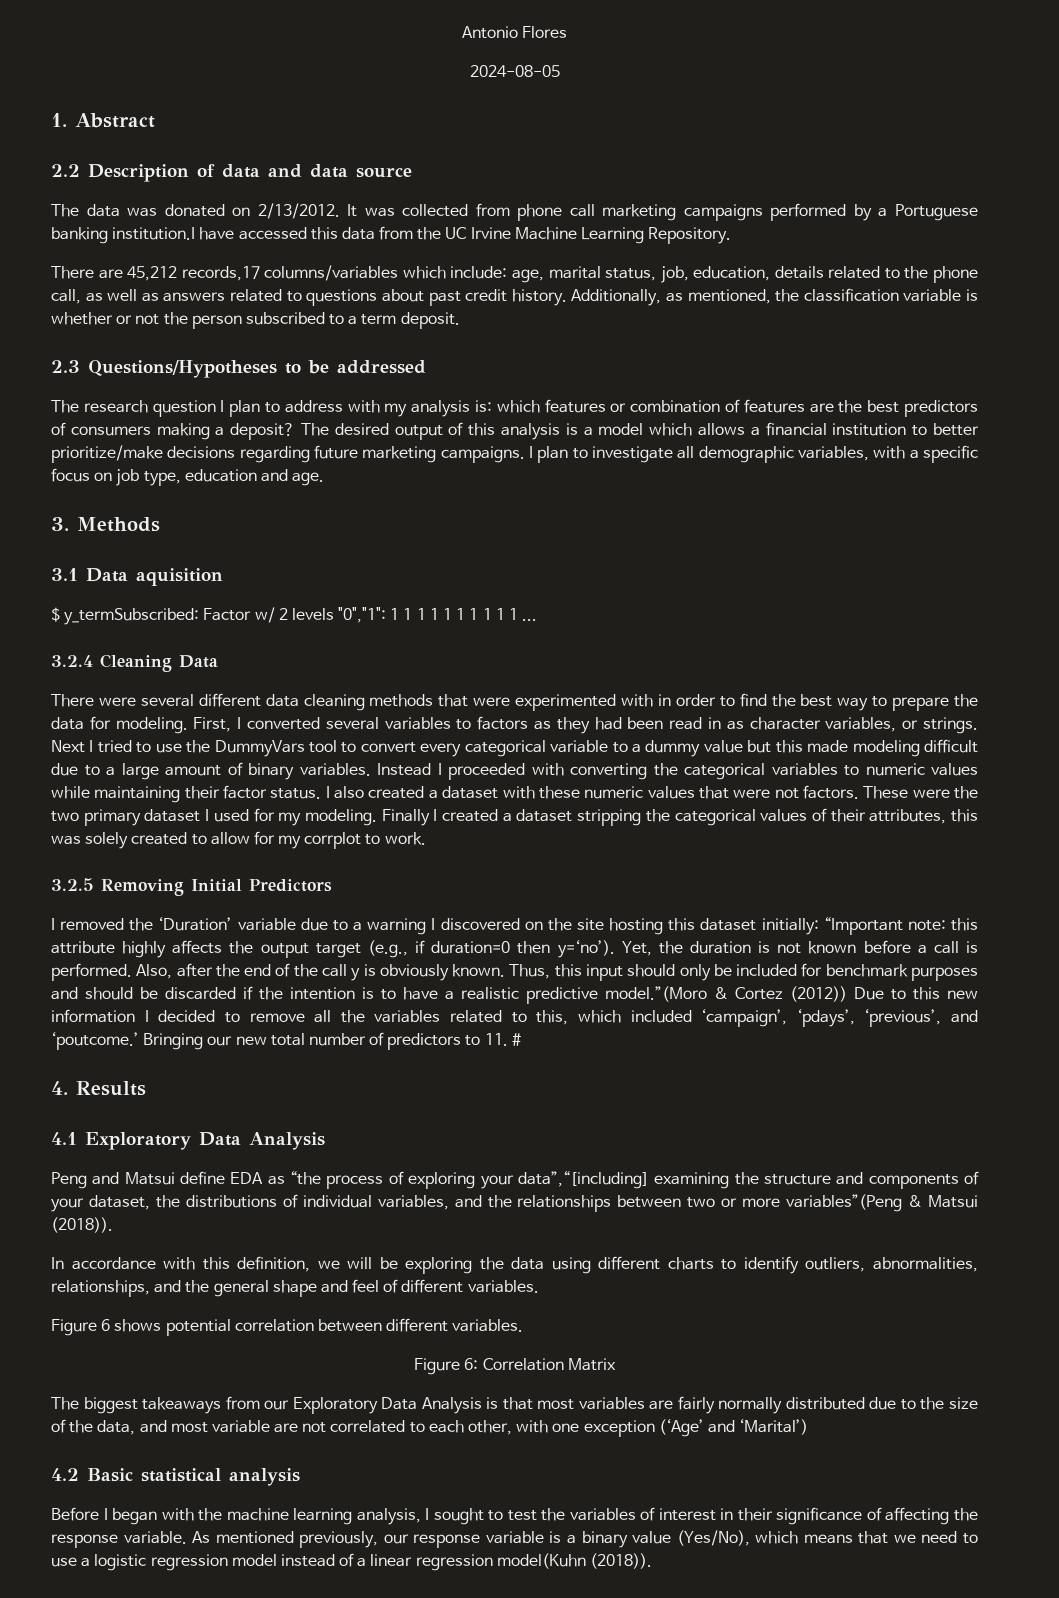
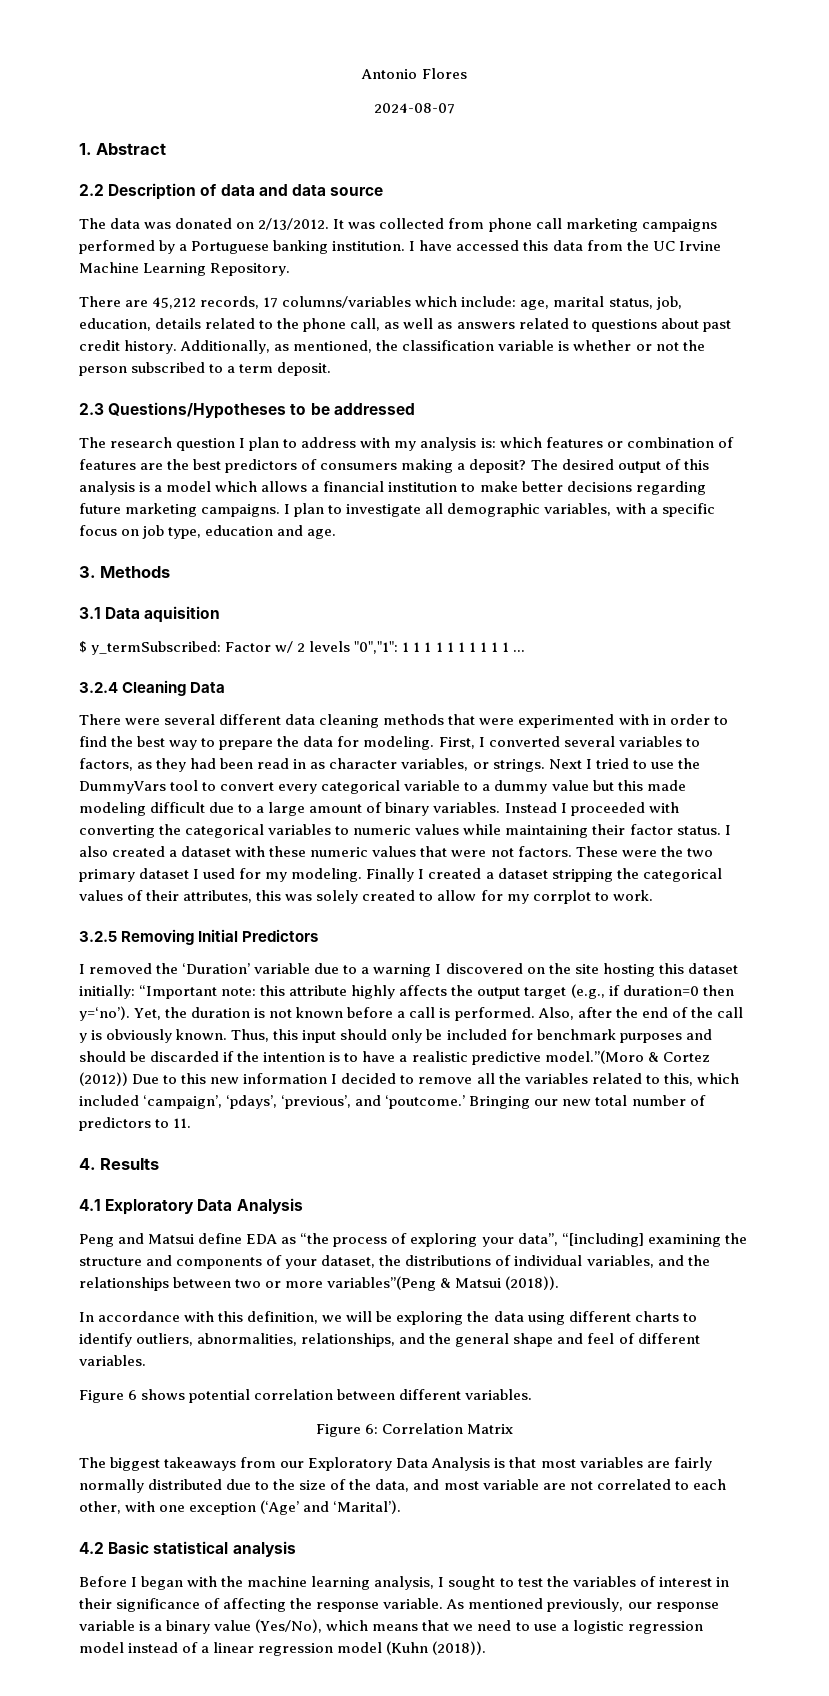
- 2024-08-05
+ 2024-08-07
- It was collected from phone call marketing campaigns performed by a Portuguese banking institution.I have accessed this data from the UC Irvine Machine Learning Repository.
+ It was collected from phone call marketing campaigns performed by a Portuguese banking institution. I have accessed this data from the UC Irvine Machine Learning Repository.
- There are 45,212 records,17 columns/variables which include: age, marital status, job, education, details related to the phone call, as well as answers related to questions about past credit history.
+ There are 45,212 records, 17 columns/variables which include: age, marital status, job, education, details related to the phone call, as well as answers related to questions about past credit history.
- The desired output of this analysis is a model which allows a financial institution to better prioritize/make decisions regarding future marketing campaigns.
+ The desired output of this analysis is a model which allows a financial institution to make better decisions regarding future marketing campaigns.
- First, I converted several variables to factors as they had been read in as character variables, or strings.
+ First, I converted several variables to factors, as they had been read in as character variables, or strings.
- Bringing our new total number of predictors to 11. #
+ Bringing our new total number of predictors to 11.
- Peng and Matsui define EDA as “the process of exploring your data”,“[including] examining the structure and components of your dataset, the distributions of individual variables, and the relationships between two or more variables”(Peng & Matsui (2018)).
+ Peng and Matsui define EDA as “the process of exploring your data”, “[including] examining the structure and components of your dataset, the distributions of individual variables, and the relationships between two or more variables”(Peng & Matsui (2018)).
- The biggest takeaways from our Exploratory Data Analysis is that most variables are fairly normally distributed due to the size of the data, and most variable are not correlated to each other, with one exception (‘Age’ and ‘Marital’)
+ The biggest takeaways from our Exploratory Data Analysis is that most variables are fairly normally distributed due to the size of the data, and most variable are not correlated to each other, with one exception (‘Age’ and ‘Marital’).
- As mentioned previously, our response variable is a binary value (Yes/No), which means that we need to use a logistic regression model instead of a linear regression model(Kuhn (2018)).
+ As mentioned previously, our response variable is a binary value (Yes/No), which means that we need to use a logistic regression model instead of a linear regression model (Kuhn (2018)).

